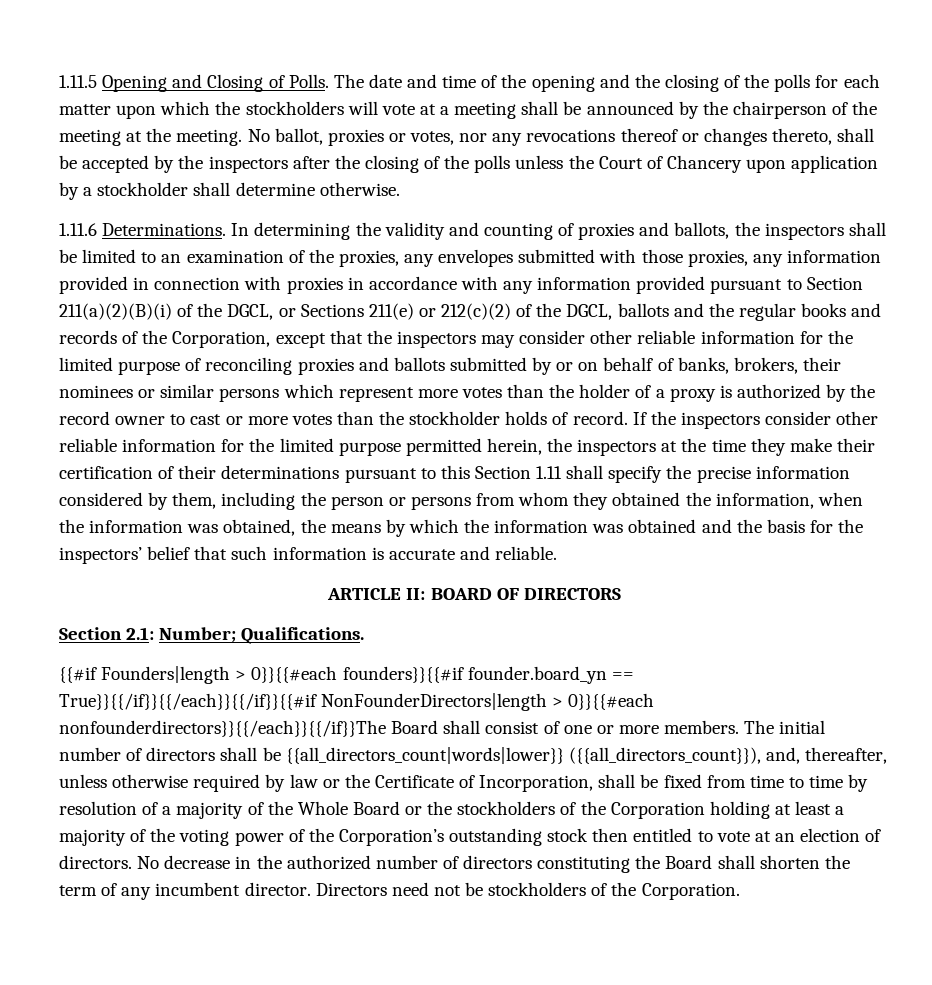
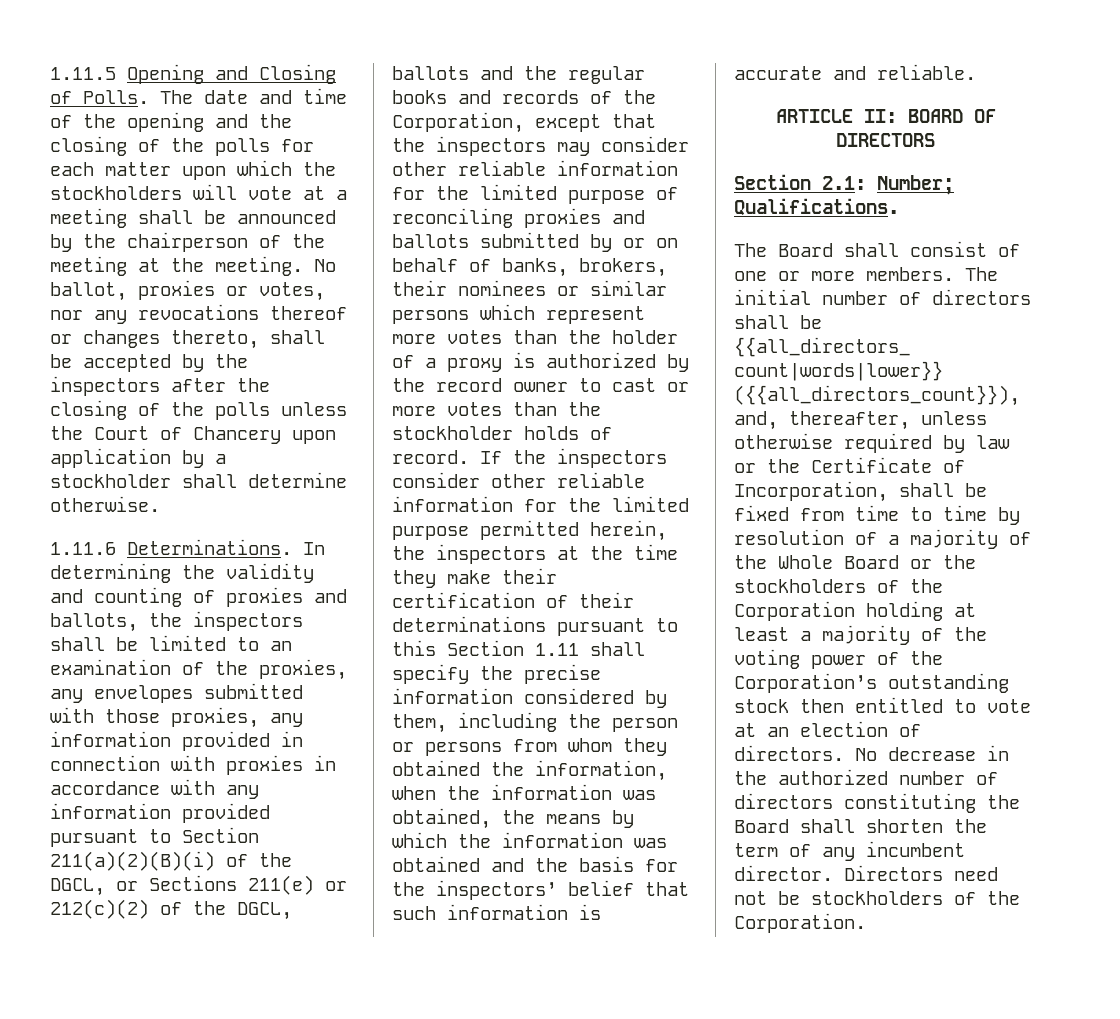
- {{#if Founders|length > 0}}{{#each founders}}{{#if founder.board_yn == True}}{{/if}}{{/each}}{{/if}}{{#if NonFounderDirectors|length > 0}}{{#each nonfounderdirectors}}{{/each}}{{/if}}The Board shall consist of one or more members.
+ The Board shall consist of one or more members.

